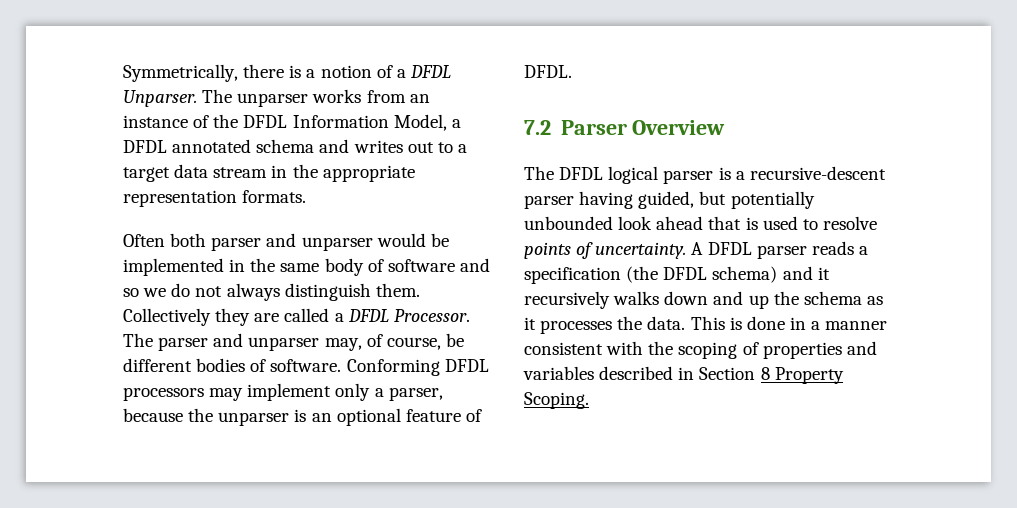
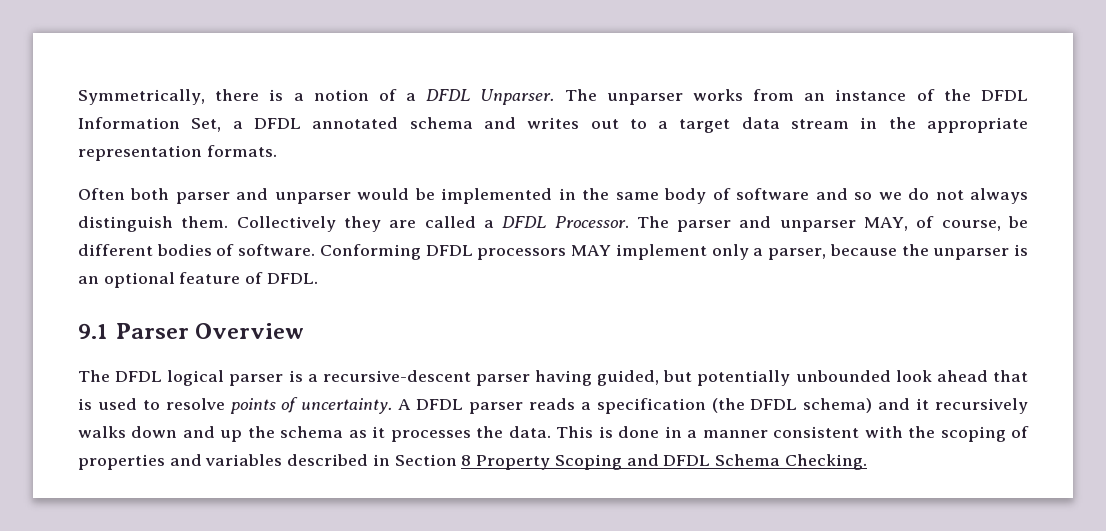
- The unparser works from an instance of the DFDL Information Model, a DFDL annotated schema and writes out to a target data stream in the appropriate representation formats.
+ The unparser works from an instance of the DFDL Information Set, a DFDL annotated schema and writes out to a target data stream in the appropriate representation formats.
- The parser and unparser may, of course, be different bodies of software.
+ The parser and unparser MAY, of course, be different bodies of software.
- Conforming DFDL processors may implement only a parser, because the unparser is an optional feature of DFDL.
+ Conforming DFDL processors MAY implement only a parser, because the unparser is an optional feature of DFDL.
- 7.2 Parser Overview
+ 9.1 Parser Overview
- This is done in a manner consistent with the scoping of properties and variables described in Section 8 Property Scoping.
+ This is done in a manner consistent with the scoping of properties and variables described in Section 8 Property Scoping and DFDL Schema Checking.

